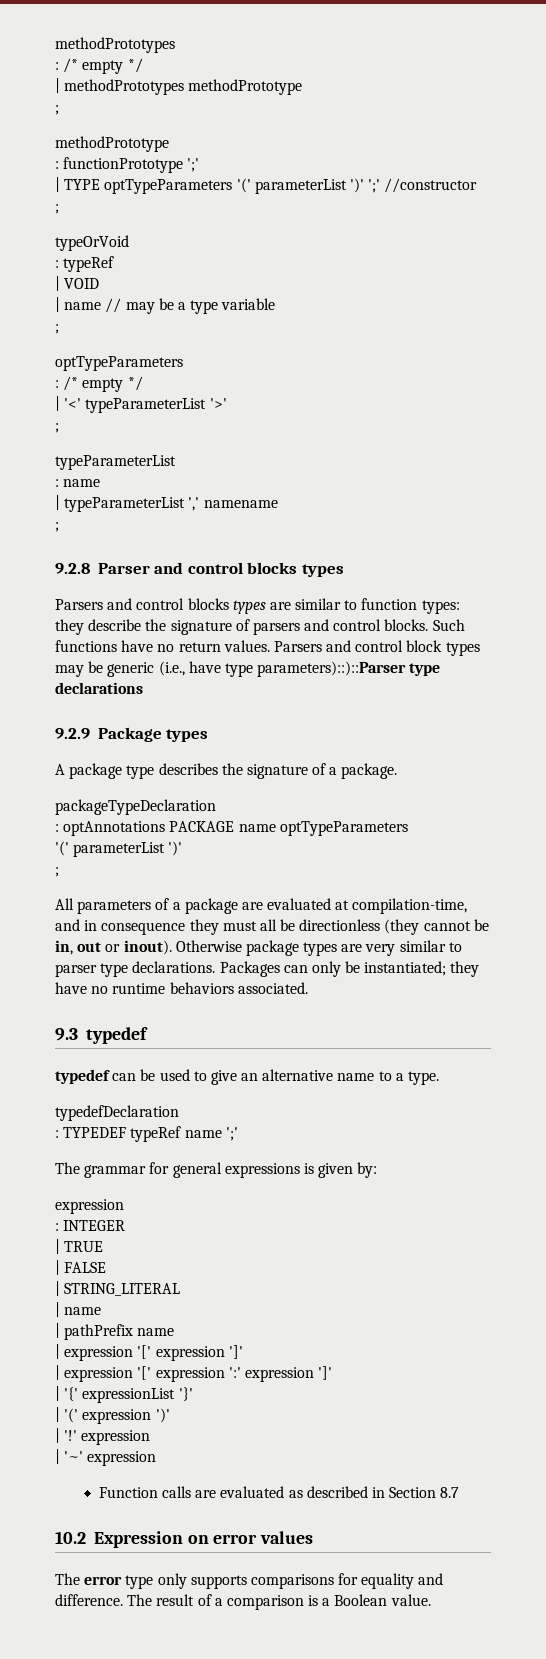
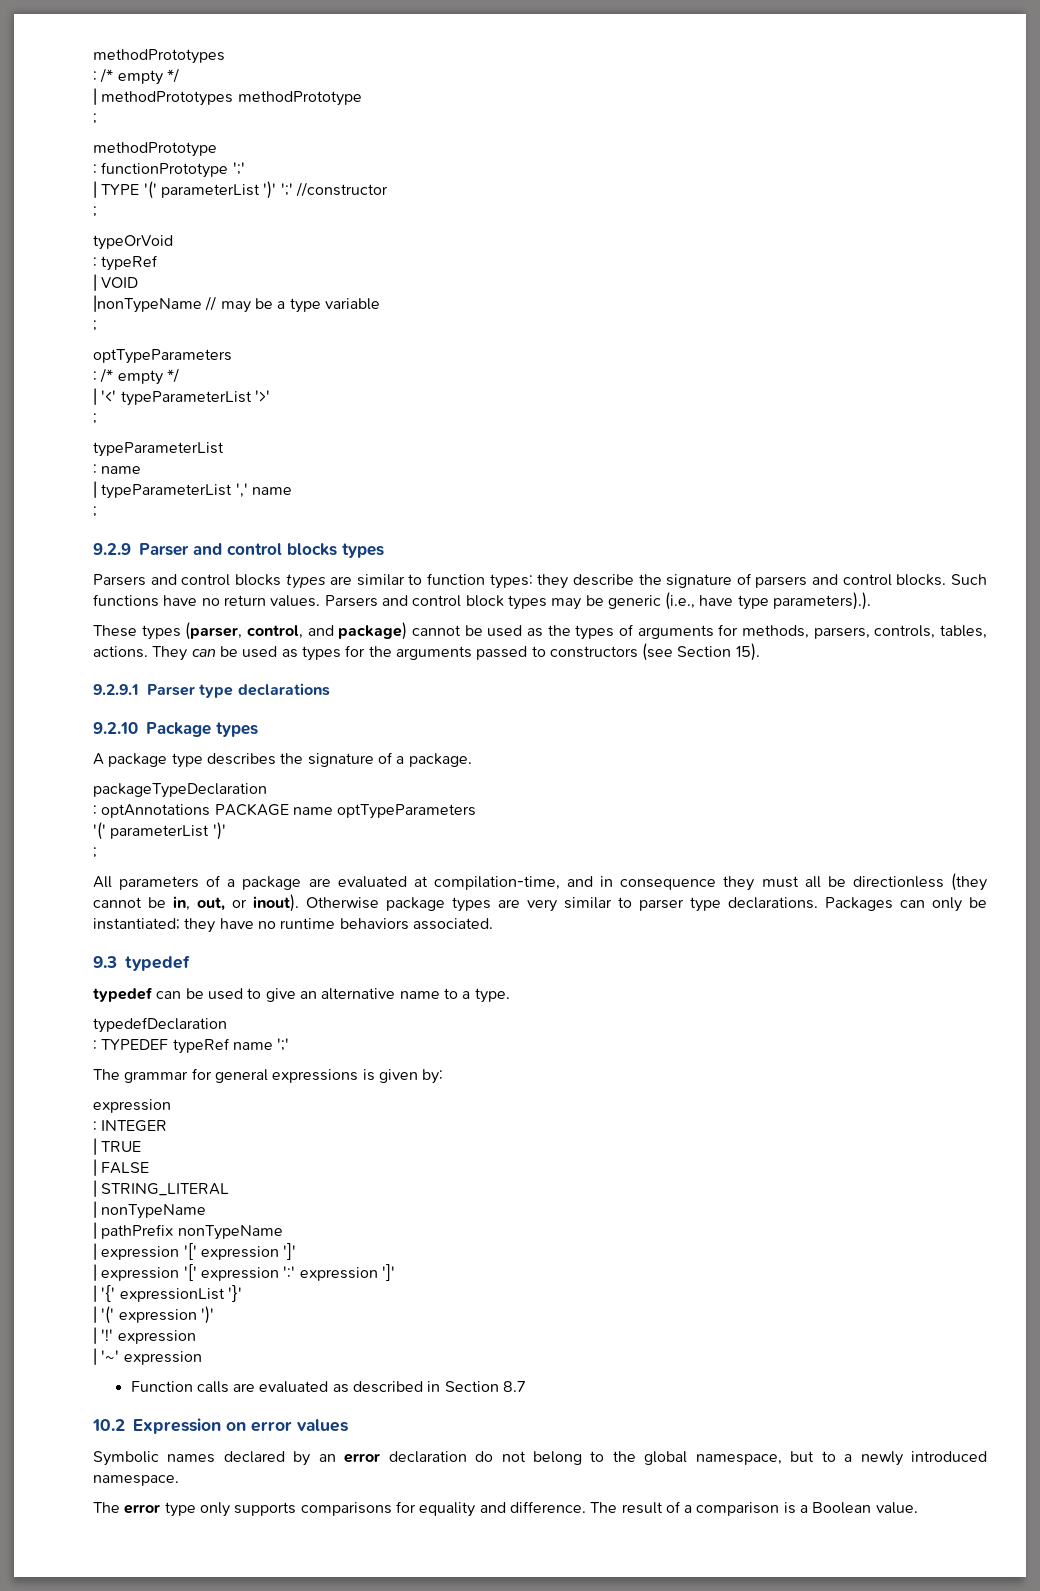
- | TYPE optTypeParameters '(' parameterList ')' ';' //constructor
+ | TYPE '(' parameterList ')' ';' //constructor
- | name // may be a type variable
+ |nonTypeName // may be a type variable
- | typeParameterList ',' namename
+ | typeParameterList ',' name
  ;
- 9.2.8 Parser and control blocks types
+ 9.2.9 Parser and control blocks types
- Parsers and control block types may be generic (i.e., have type parameters)::)::Parser type declarations
+ Parsers and control block types may be generic (i.e., have type parameters).).
+ These types (parser, control, and package) cannot be used as the types of arguments for methods, parsers, controls, tables, actions. They can be used as types for the arguments passed to constructors (see Section 15).
+ 9.2.9.1 Parser type declarations
- 9.2.9 Package types
+ 9.2.10 Package types
- All parameters of a package are evaluated at compilation-time, and in consequence they must all be directionless (they cannot be in, out or inout).
+ All parameters of a package are evaluated at compilation-time, and in consequence they must all be directionless (they cannot be in, out, or inout).
  | STRING_LITERAL
- | name
+ | nonTypeName
- | pathPrefix name
+ | pathPrefix nonTypeName
+ Symbolic names declared by an error declaration do not belong to the global namespace, but to a newly introduced namespace.

